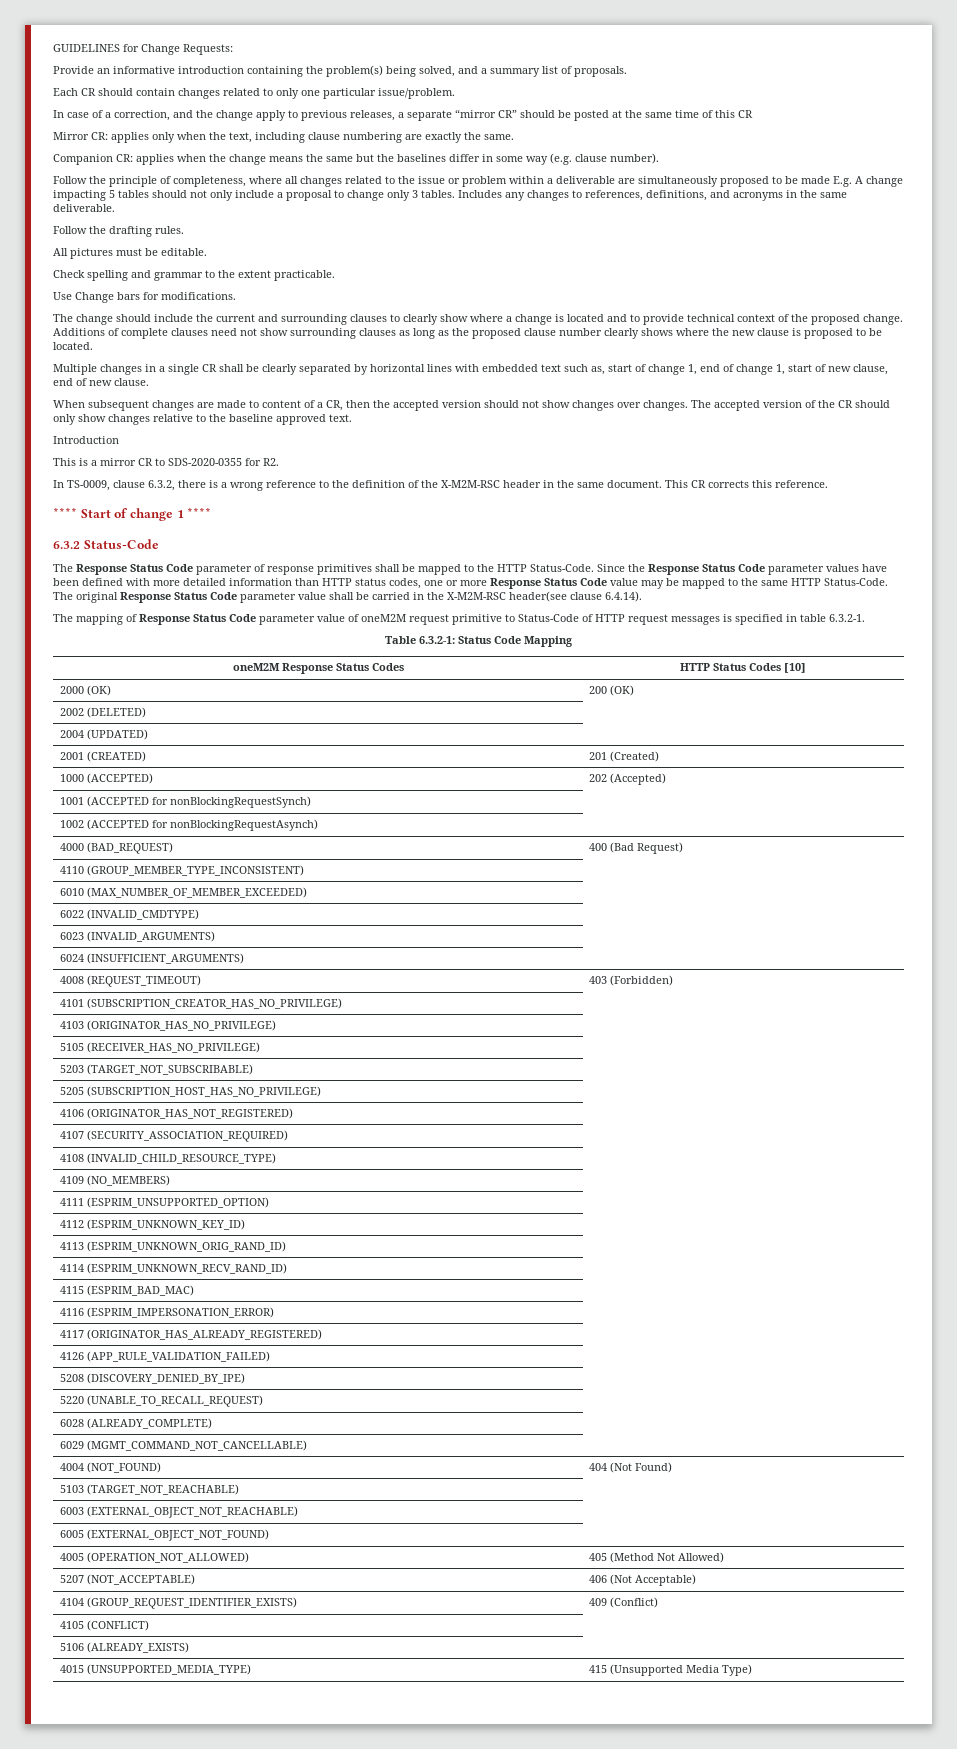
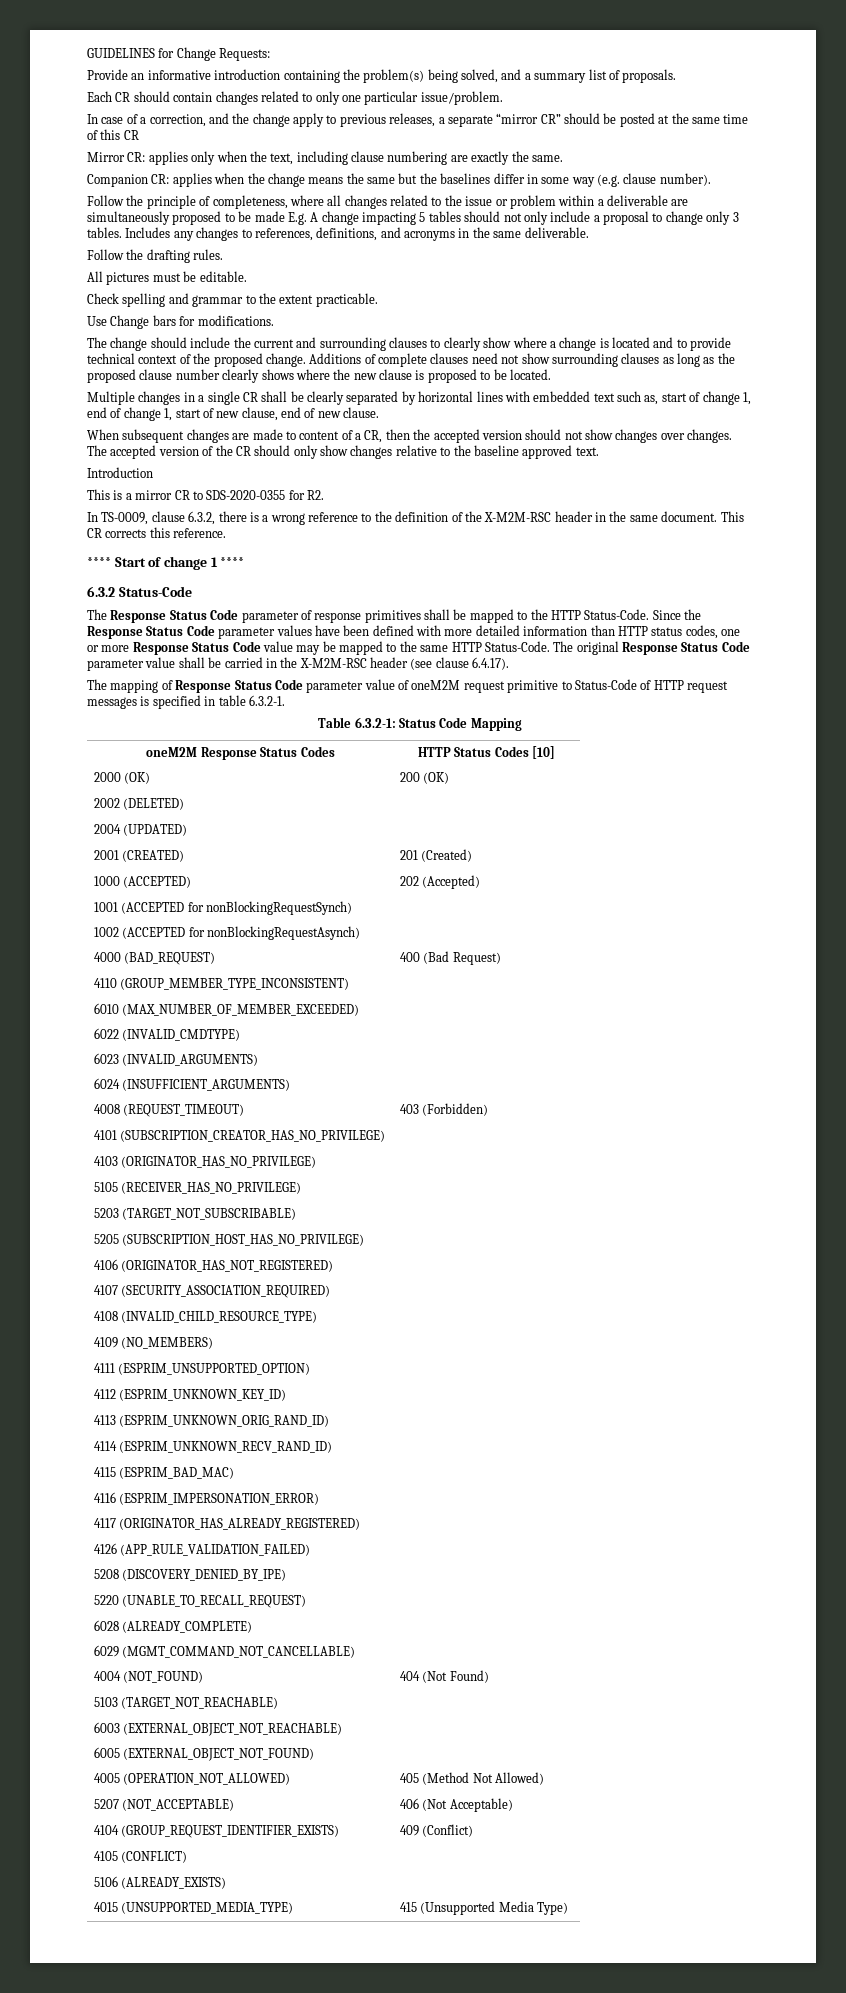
- The original Response Status Code parameter value shall be carried in the X-M2M-RSC header(see clause 6.4.14).
+ The original Response Status Code parameter value shall be carried in the X-M2M-RSC header (see clause 6.4.17).

